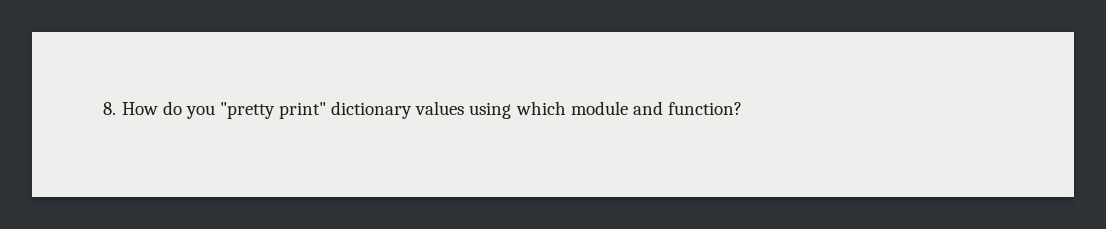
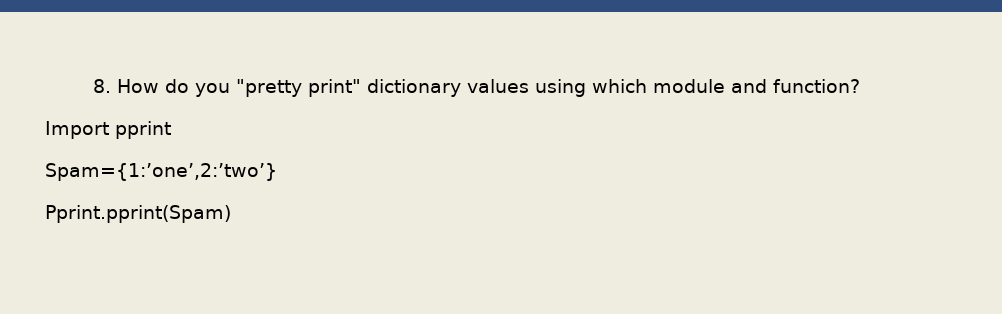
+ Import pprint
+ Spam={1:’one’,2:’two’}
+ Pprint.pprint(Spam)

